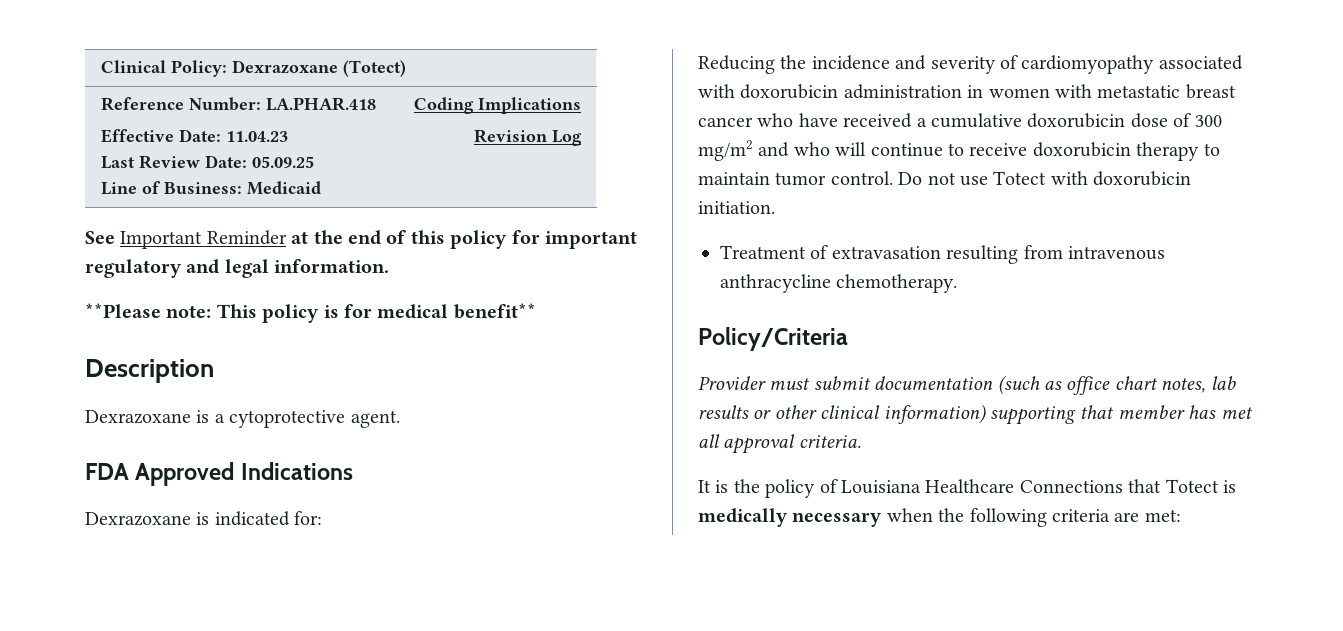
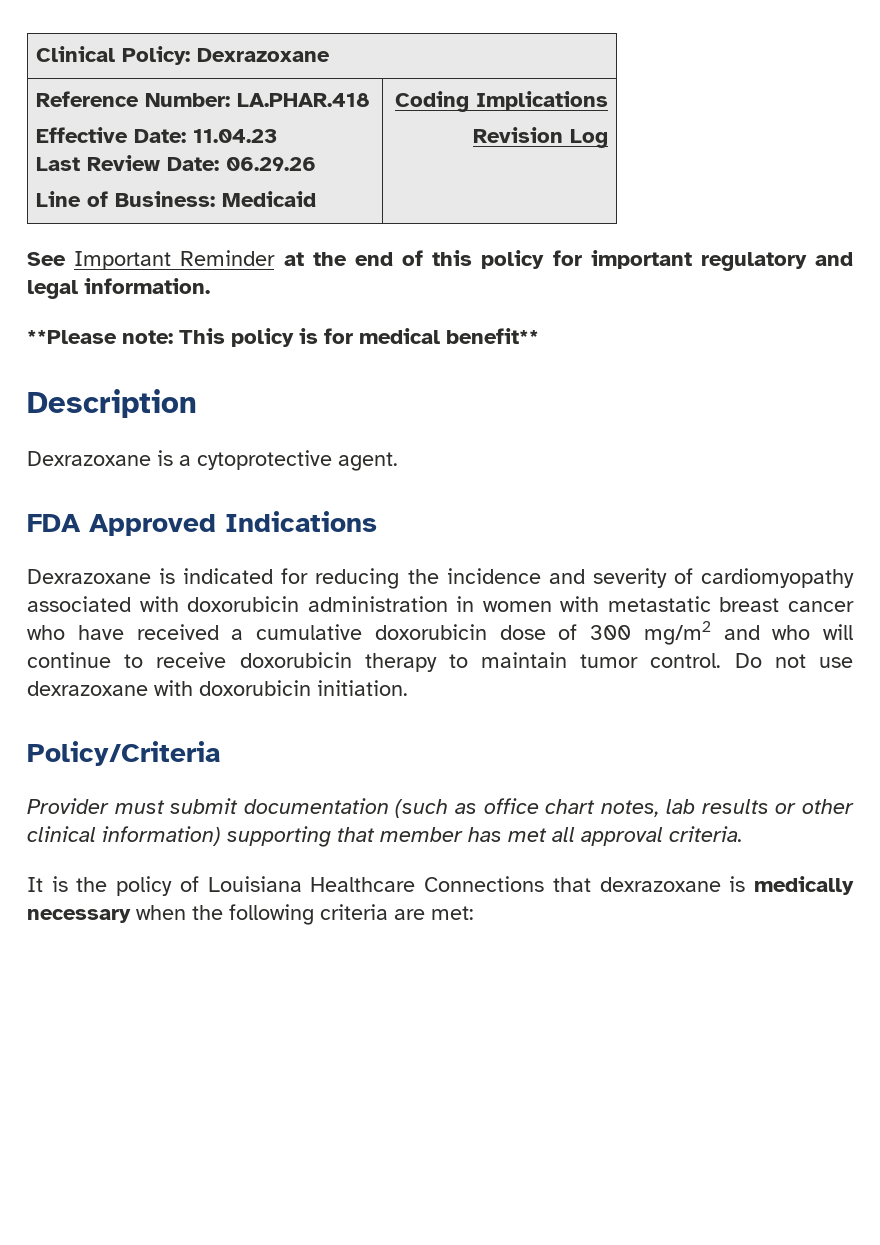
- Clinical Policy: Dexrazoxane (Totect)
+ Clinical Policy: Dexrazoxane
  Reference Number: LA.PHAR.418
  Effective Date: 11.04.23
- Last Review Date: 05.09.25
+ Last Review Date: 06.29.26
- Dexrazoxane is indicated for:
- Reducing the incidence and severity of cardiomyopathy associated with doxorubicin administration in women with metastatic breast cancer who have received a cumulative doxorubicin dose of 300 mg/m2 and who will continue to receive doxorubicin therapy to maintain tumor control.
+ Dexrazoxane is indicated for reducing the incidence and severity of cardiomyopathy associated with doxorubicin administration in women with metastatic breast cancer who have received a cumulative doxorubicin dose of 300 mg/m2 and who will continue to receive doxorubicin therapy to maintain tumor control.
- Do not use Totect with doxorubicin initiation.
+ Do not use dexrazoxane with doxorubicin initiation.
- Treatment of extravasation resulting from intravenous anthracycline chemotherapy.
- It is the policy of Louisiana Healthcare Connections that Totect is medically necessary when the following criteria are met:
+ It is the policy of Louisiana Healthcare Connections that dexrazoxane is medically necessary when the following criteria are met:

